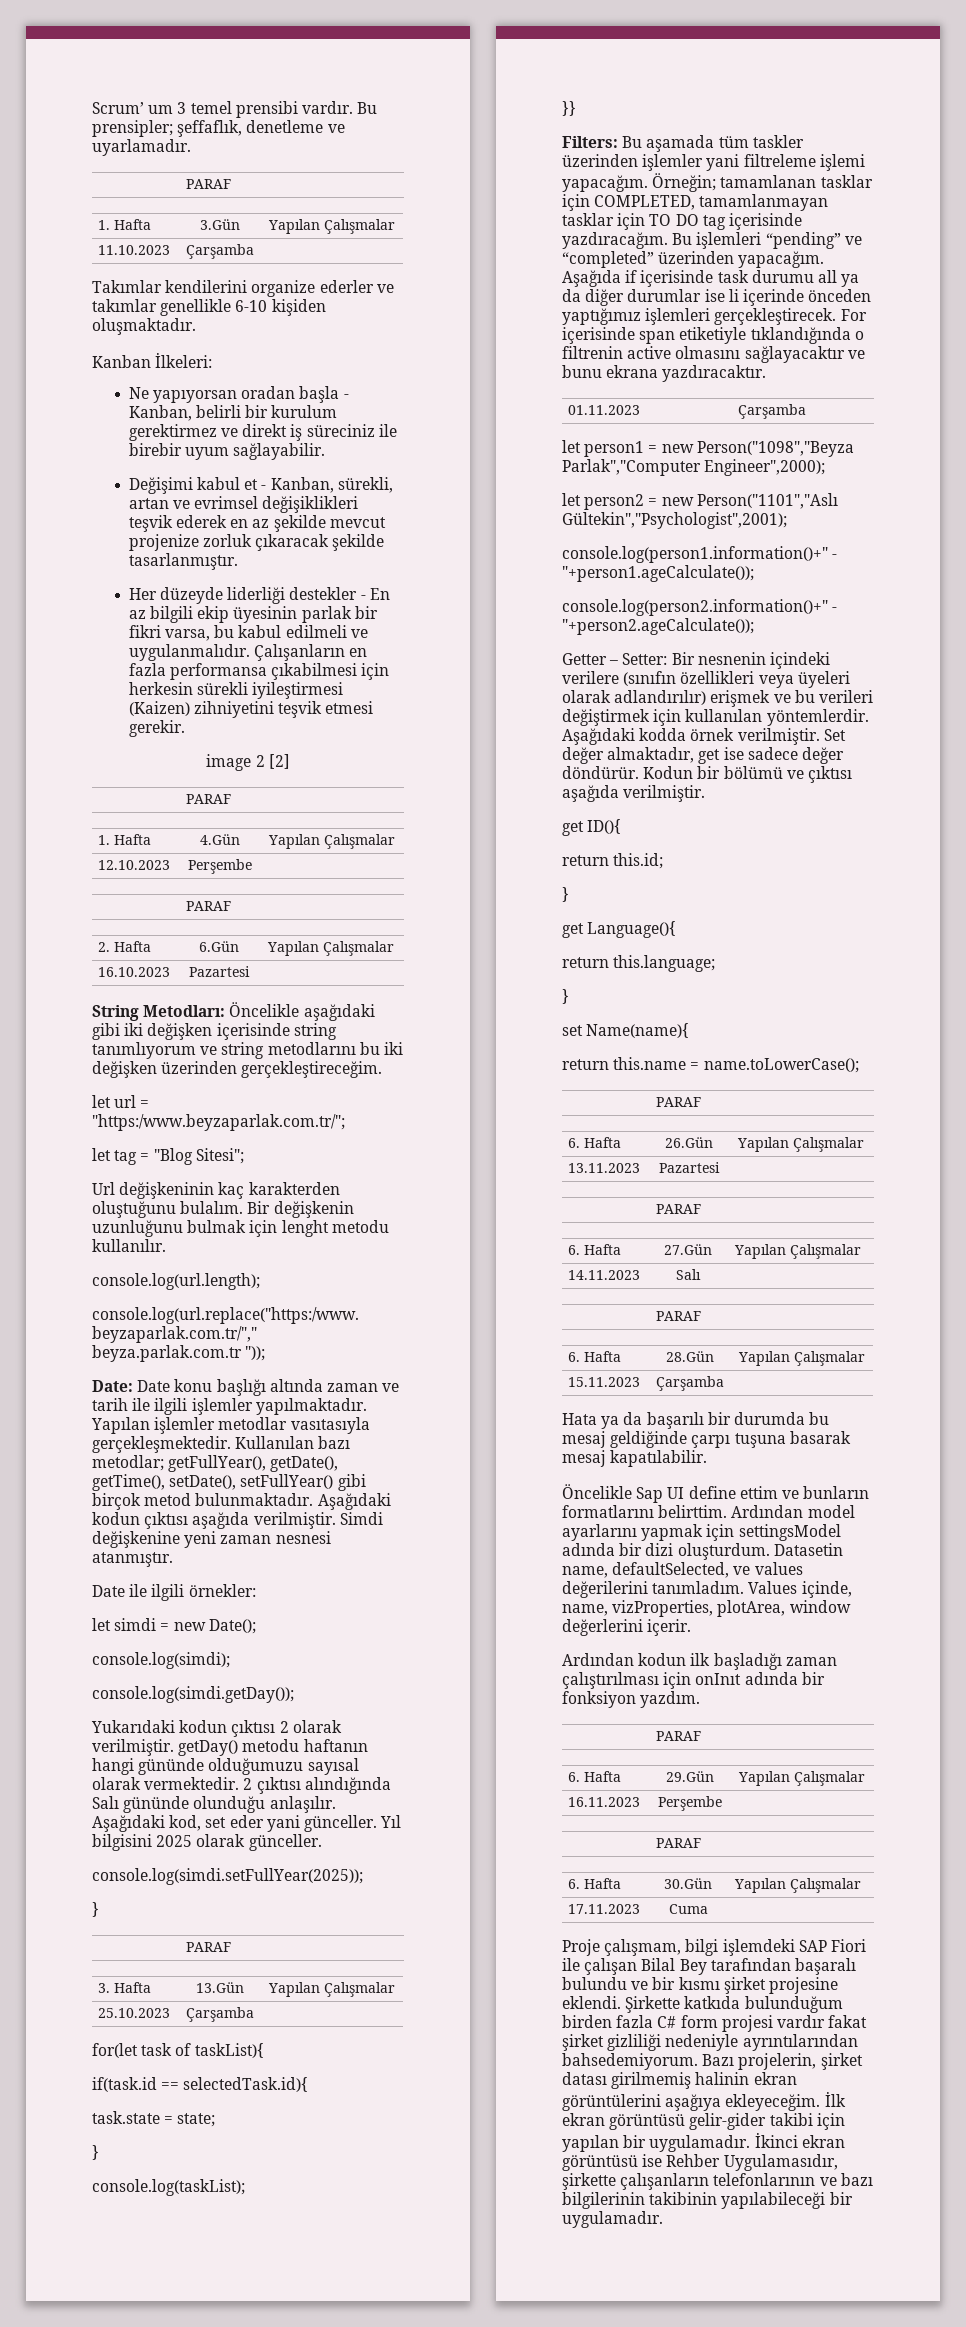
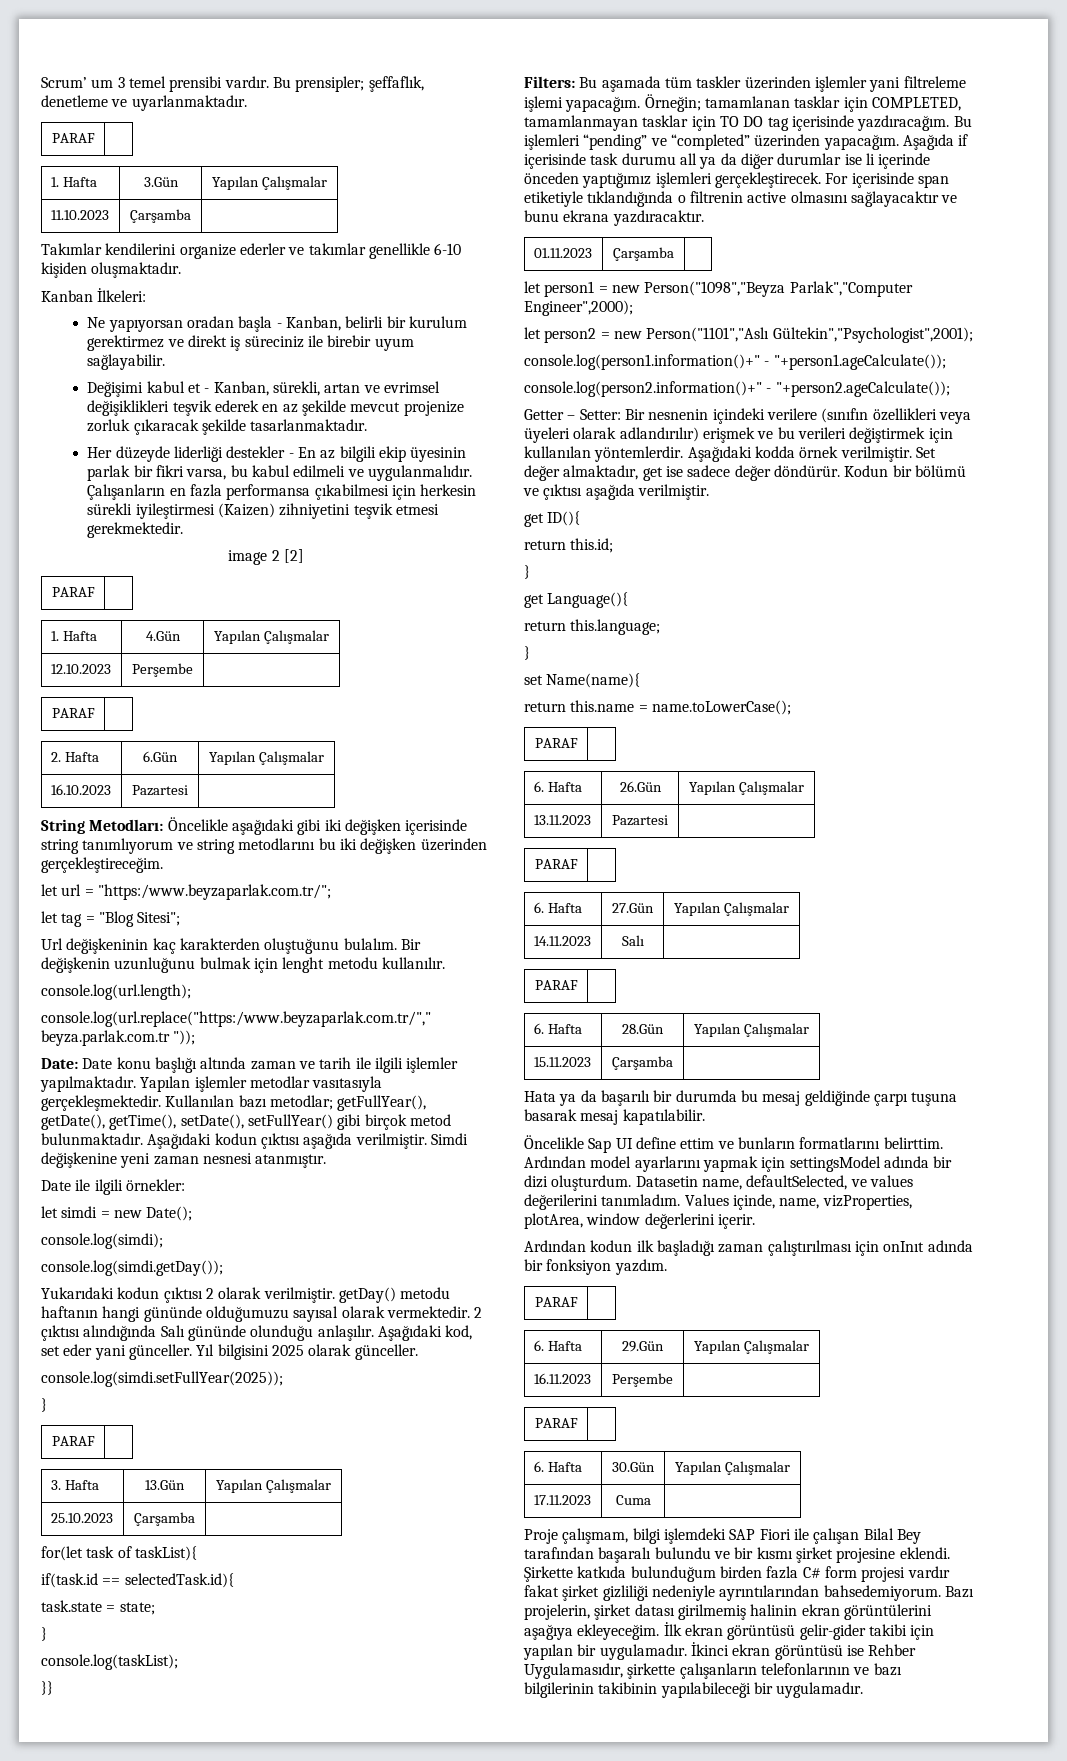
- Bu prensipler; şeffaflık, denetleme ve uyarlamadır.
+ Bu prensipler; şeffaflık, denetleme ve uyarlanmaktadır.
- Değişimi kabul et - Kanban, sürekli, artan ve evrimsel değişiklikleri teşvik ederek en az şekilde mevcut projenize zorluk çıkaracak şekilde tasarlanmıştır.
+ Değişimi kabul et - Kanban, sürekli, artan ve evrimsel değişiklikleri teşvik ederek en az şekilde mevcut projenize zorluk çıkaracak şekilde tasarlanmaktadır.
- Çalışanların en fazla performansa çıkabilmesi için herkesin sürekli iyileştirmesi (Kaizen) zihniyetini teşvik etmesi gerekir.
+ Çalışanların en fazla performansa çıkabilmesi için herkesin sürekli iyileştirmesi (Kaizen) zihniyetini teşvik etmesi gerekmektedir.

